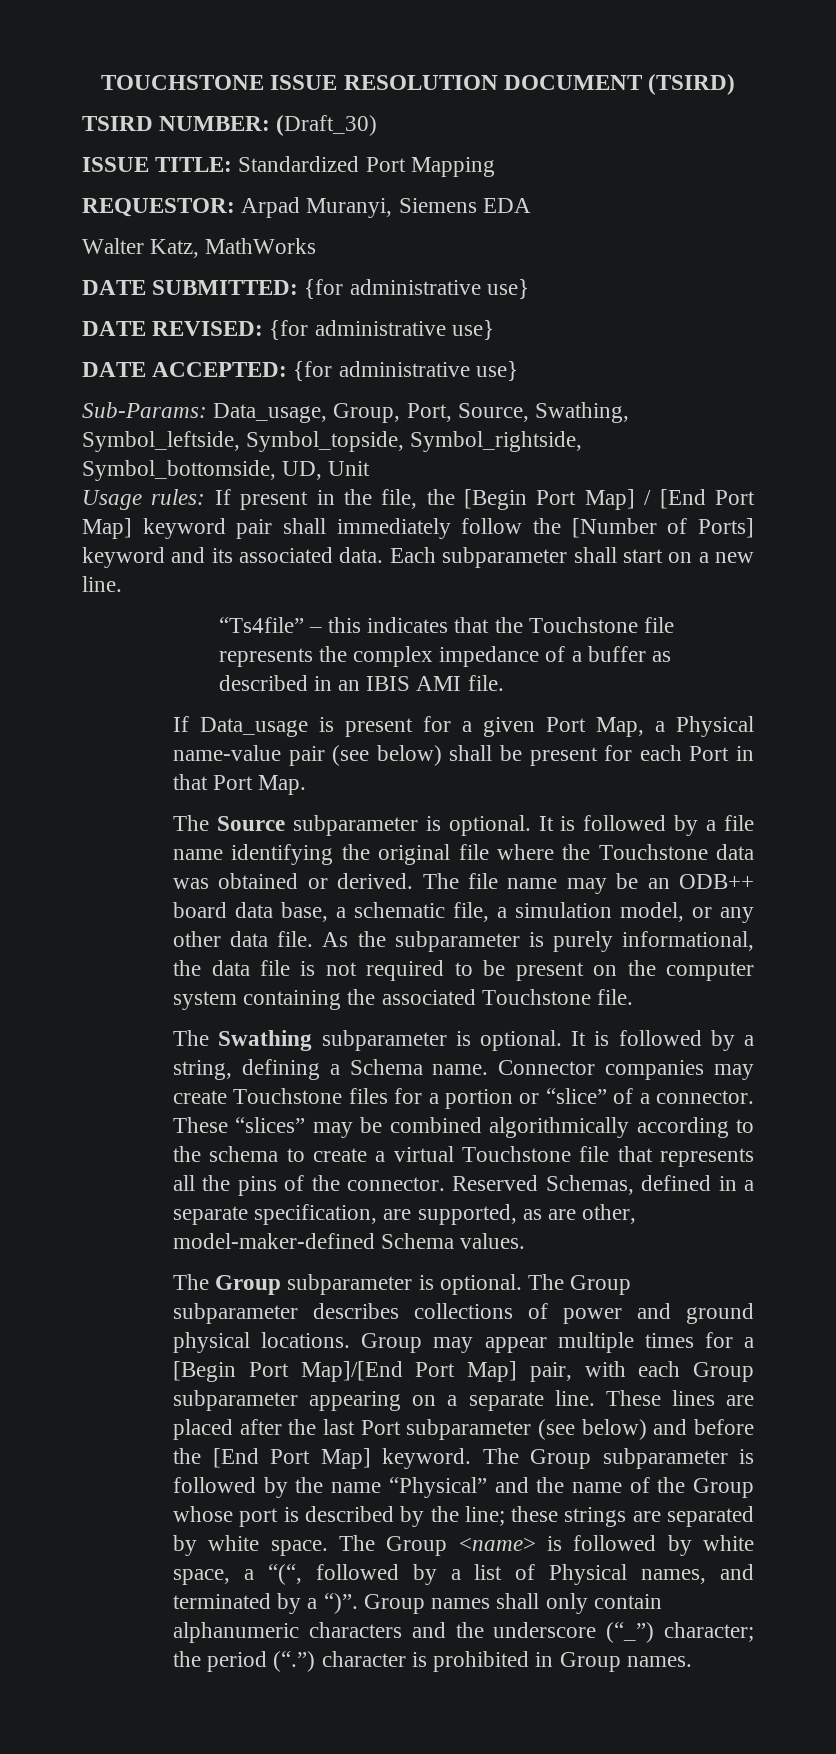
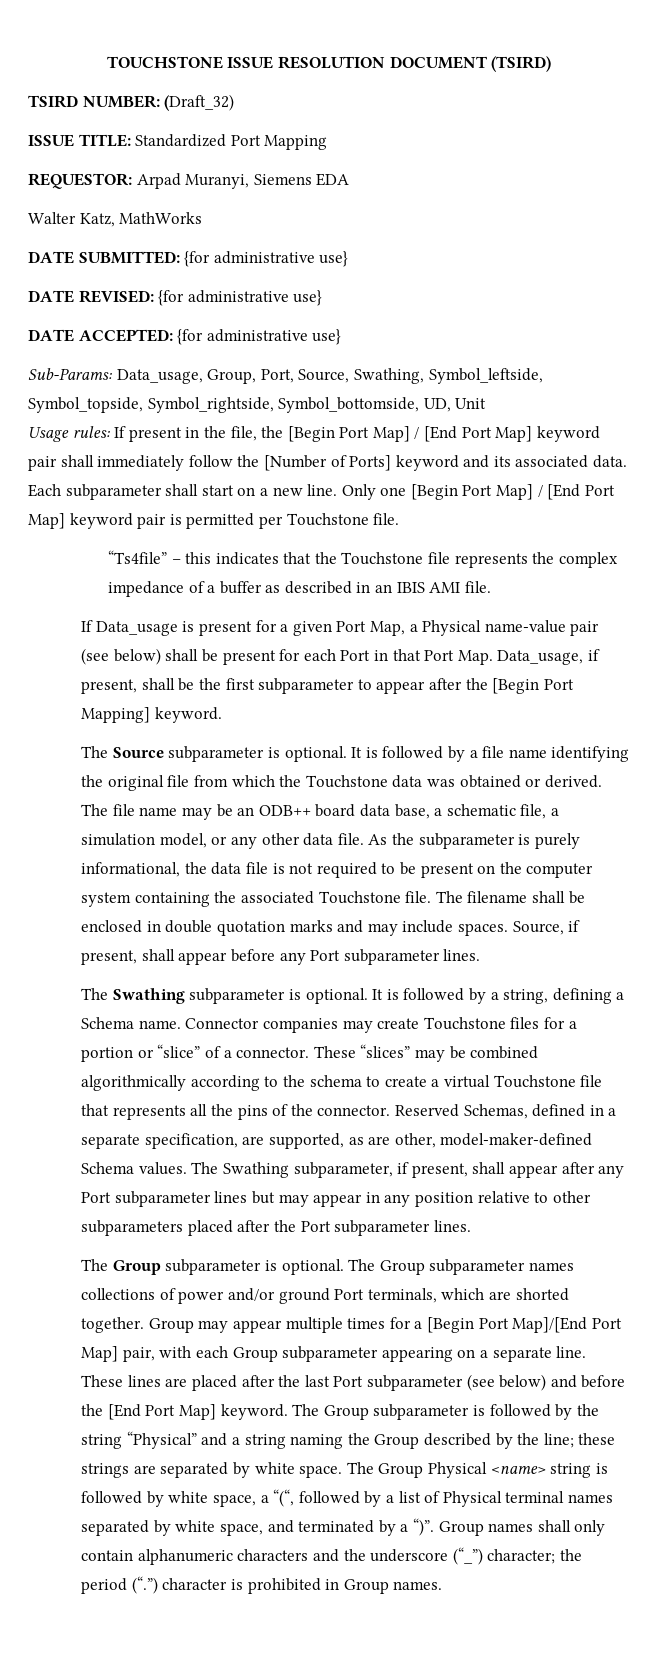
- TSIRD NUMBER: (Draft_30)
+ TSIRD NUMBER: (Draft_32)
+ Only one [Begin Port Map] / [End Port Map] keyword pair is permitted per Touchstone file.
- If Data_usage is present for a given Port Map, a Physical name-value pair (see below) shall be present for each Port in that Port Map.
+ If Data_usage is present for a given Port Map, a Physical name-value pair (see below) shall be present for each Port in that Port Map. Data_usage, if present, shall be the first subparameter to appear after the [Begin Port Mapping] keyword.
- It is followed by a file name identifying the original file where the Touchstone data was obtained or derived.
+ It is followed by a file name identifying the original file from which the Touchstone data was obtained or derived.
+ The filename shall be enclosed in double quotation marks and may include spaces. Source, if present, shall appear before any Port subparameter lines.
+ The Swathing subparameter, if present, shall appear after any Port subparameter lines but may appear in any position relative to other subparameters placed after the Port subparameter lines.
- The Group subparameter describes collections of power and ground physical locations.
+ The Group subparameter names collections of power and/or ground Port terminals, which are shorted together.
- The Group subparameter is followed by the name “Physical” and the name of the Group whose port is described by the line; these strings are separated by white space.
+ The Group subparameter is followed by the string “Physical” and a string naming the Group described by the line; these strings are separated by white space.
- The Group <name> is followed by white space, a “(“, followed by a list of Physical names, and terminated by a “)”.
+ The Group Physical <name> string is followed by white space, a “(“, followed by a list of Physical terminal names separated by white space, and terminated by a “)”.

